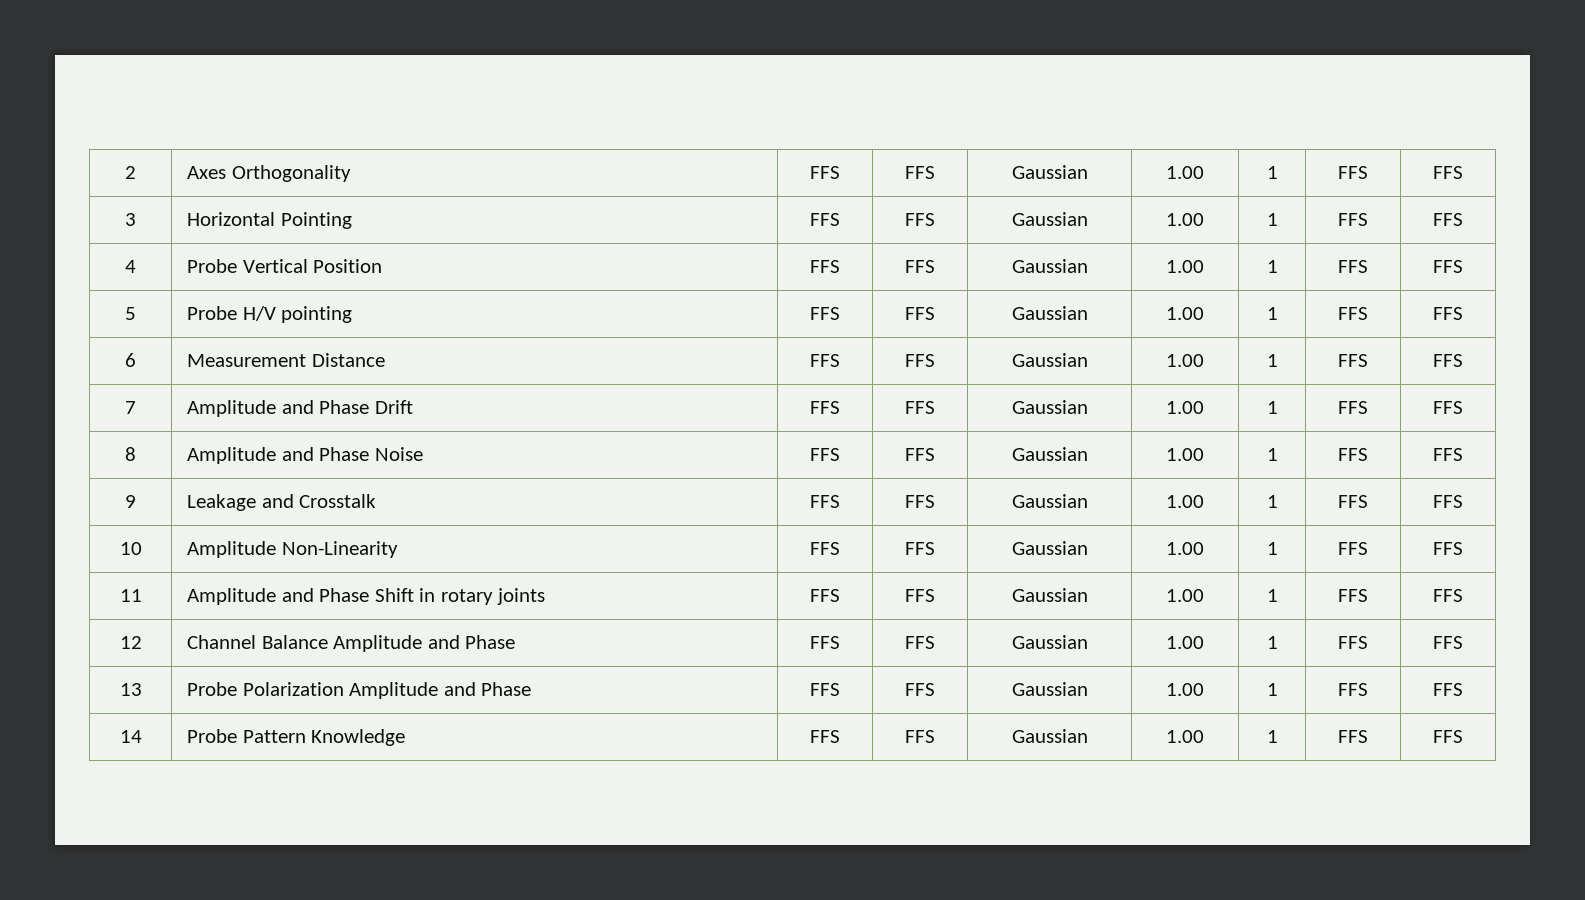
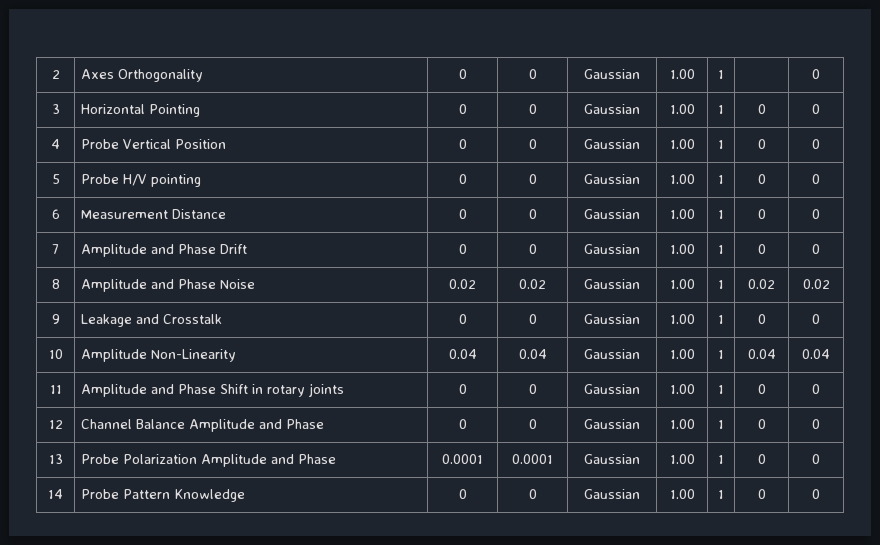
- 2 | Axes Orthogonality | FFS | FFS | Gaussian | 1.00 | 1 | FFS | FFS
+ 2 | Axes Orthogonality | 0 | 0 | Gaussian | 1.00 | 1 | | 0
- 3 | Horizontal Pointing | FFS | FFS | Gaussian | 1.00 | 1 | FFS | FFS
+ 3 | Horizontal Pointing | 0 | 0 | Gaussian | 1.00 | 1 | 0 | 0
- 4 | Probe Vertical Position | FFS | FFS | Gaussian | 1.00 | 1 | FFS | FFS
+ 4 | Probe Vertical Position | 0 | 0 | Gaussian | 1.00 | 1 | 0 | 0
- 5 | Probe H/V pointing | FFS | FFS | Gaussian | 1.00 | 1 | FFS | FFS
+ 5 | Probe H/V pointing | 0 | 0 | Gaussian | 1.00 | 1 | 0 | 0
- 6 | Measurement Distance | FFS | FFS | Gaussian | 1.00 | 1 | FFS | FFS
+ 6 | Measurement Distance | 0 | 0 | Gaussian | 1.00 | 1 | 0 | 0
- 7 | Amplitude and Phase Drift | FFS | FFS | Gaussian | 1.00 | 1 | FFS | FFS
+ 7 | Amplitude and Phase Drift | 0 | 0 | Gaussian | 1.00 | 1 | 0 | 0
- 8 | Amplitude and Phase Noise | FFS | FFS | Gaussian | 1.00 | 1 | FFS | FFS
+ 8 | Amplitude and Phase Noise | 0.02 | 0.02 | Gaussian | 1.00 | 1 | 0.02 | 0.02
- 9 | Leakage and Crosstalk | FFS | FFS | Gaussian | 1.00 | 1 | FFS | FFS
+ 9 | Leakage and Crosstalk | 0 | 0 | Gaussian | 1.00 | 1 | 0 | 0
- 10 | Amplitude Non-Linearity | FFS | FFS | Gaussian | 1.00 | 1 | FFS | FFS
+ 10 | Amplitude Non-Linearity | 0.04 | 0.04 | Gaussian | 1.00 | 1 | 0.04 | 0.04
- 11 | Amplitude and Phase Shift in rotary joints | FFS | FFS | Gaussian | 1.00 | 1 | FFS | FFS
+ 11 | Amplitude and Phase Shift in rotary joints | 0 | 0 | Gaussian | 1.00 | 1 | 0 | 0
- 12 | Channel Balance Amplitude and Phase | FFS | FFS | Gaussian | 1.00 | 1 | FFS | FFS
+ 12 | Channel Balance Amplitude and Phase | 0 | 0 | Gaussian | 1.00 | 1 | 0 | 0
- 13 | Probe Polarization Amplitude and Phase | FFS | FFS | Gaussian | 1.00 | 1 | FFS | FFS
+ 13 | Probe Polarization Amplitude and Phase | 0.0001 | 0.0001 | Gaussian | 1.00 | 1 | 0 | 0
- 14 | Probe Pattern Knowledge | FFS | FFS | Gaussian | 1.00 | 1 | FFS | FFS
+ 14 | Probe Pattern Knowledge | 0 | 0 | Gaussian | 1.00 | 1 | 0 | 0

